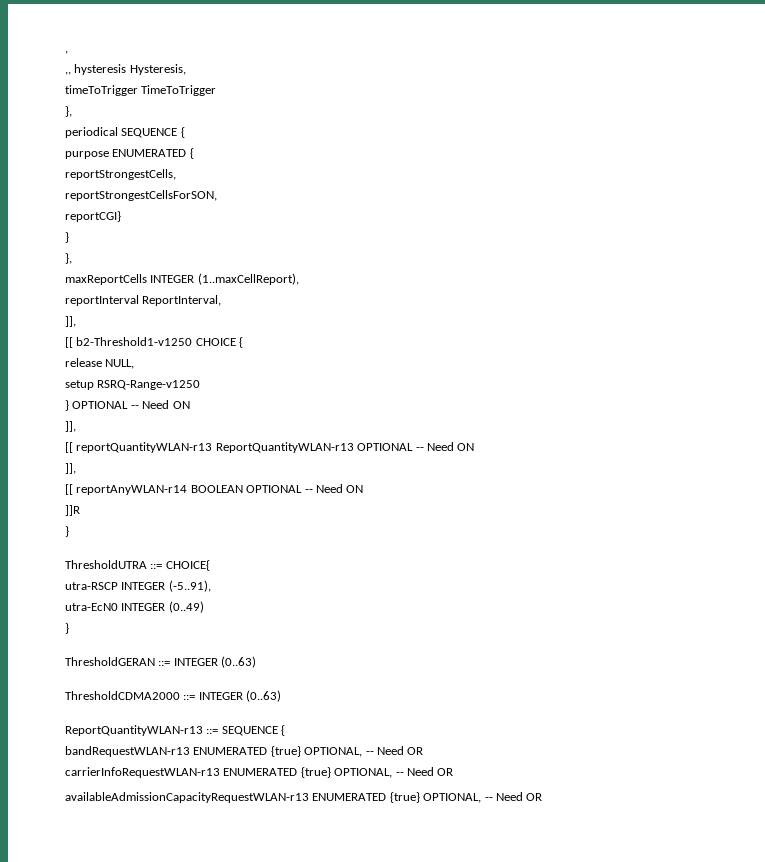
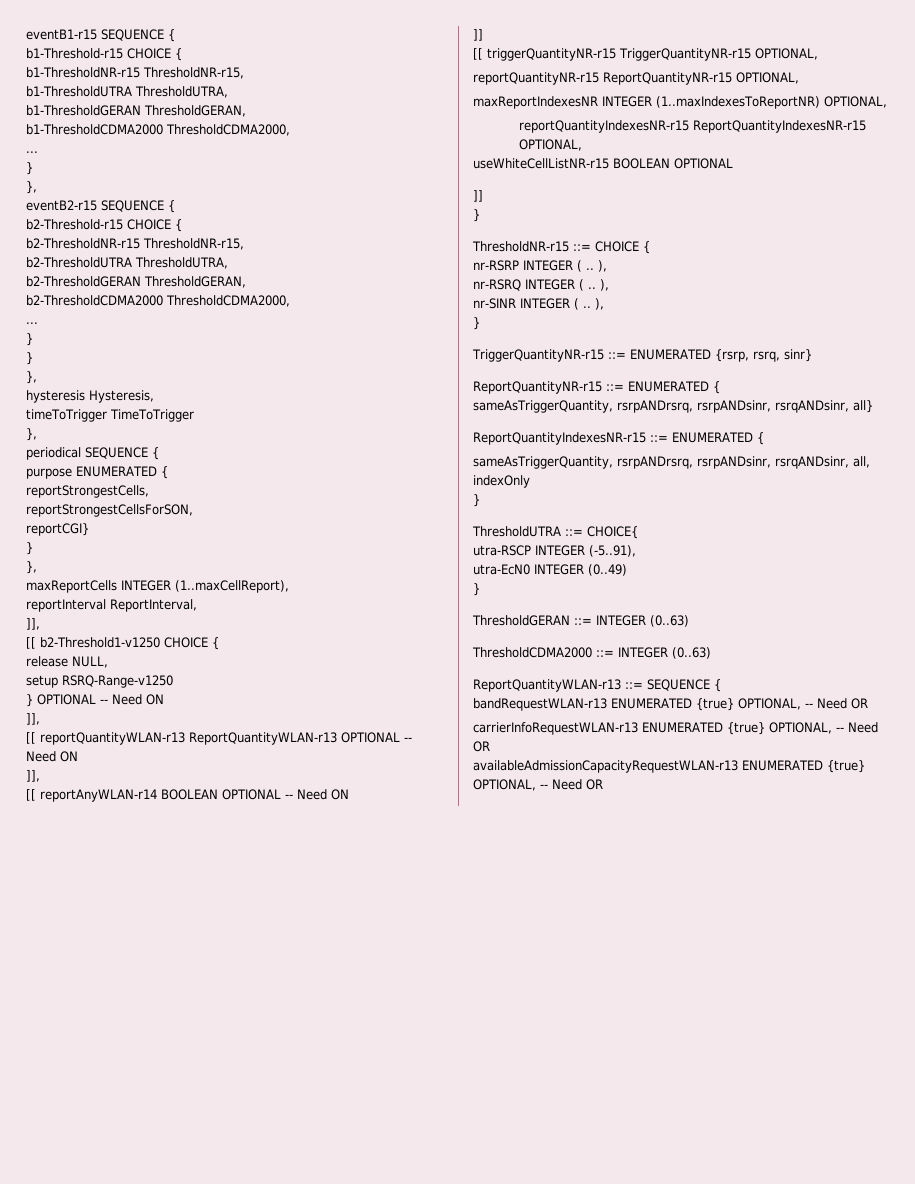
- ,
- ,, hysteresis Hysteresis,
+ eventB1-r15 SEQUENCE {
+ b1-Threshold-r15 CHOICE {
+ b1-ThresholdNR-r15 ThresholdNR-r15,
+ b1-ThresholdUTRA ThresholdUTRA,
+ b1-ThresholdGERAN ThresholdGERAN,
+ b1-ThresholdCDMA2000 ThresholdCDMA2000,
+ ...
+ }
+ },
+ eventB2-r15 SEQUENCE {
+ b2-Threshold-r15 CHOICE {
+ b2-ThresholdNR-r15 ThresholdNR-r15,
+ b2-ThresholdUTRA ThresholdUTRA,
+ b2-ThresholdGERAN ThresholdGERAN,
+ b2-ThresholdCDMA2000 ThresholdCDMA2000,
+ ...
+ }
+ }
+ },
+ hysteresis Hysteresis,
  [[ reportAnyWLAN-r14 BOOLEAN OPTIONAL -- Need ON
- ]]R
+ ]]
+ [[ triggerQuantityNR-r15 TriggerQuantityNR-r15 OPTIONAL,
+ reportQuantityNR-r15 ReportQuantityNR-r15 OPTIONAL,
+ maxReportIndexesNR INTEGER (1..maxIndexesToReportNR) OPTIONAL,
+ reportQuantityIndexesNR-r15 ReportQuantityIndexesNR-r15 OPTIONAL,
+ useWhiteCellListNR-r15 BOOLEAN OPTIONAL
+ ]]
+ }
+ ThresholdNR-r15 ::= CHOICE {
+ nr-RSRP INTEGER ( .. ),
+ nr-RSRQ INTEGER ( .. ),
+ nr-SINR INTEGER ( .. ),
+ }
+ TriggerQuantityNR-r15 ::= ENUMERATED {rsrp, rsrq, sinr}
+ ReportQuantityNR-r15 ::= ENUMERATED {
+ sameAsTriggerQuantity, rsrpANDrsrq, rsrpANDsinr, rsrqANDsinr, all}
+ ReportQuantityIndexesNR-r15 ::= ENUMERATED {
+ sameAsTriggerQuantity, rsrpANDrsrq, rsrpANDsinr, rsrqANDsinr, all, indexOnly

